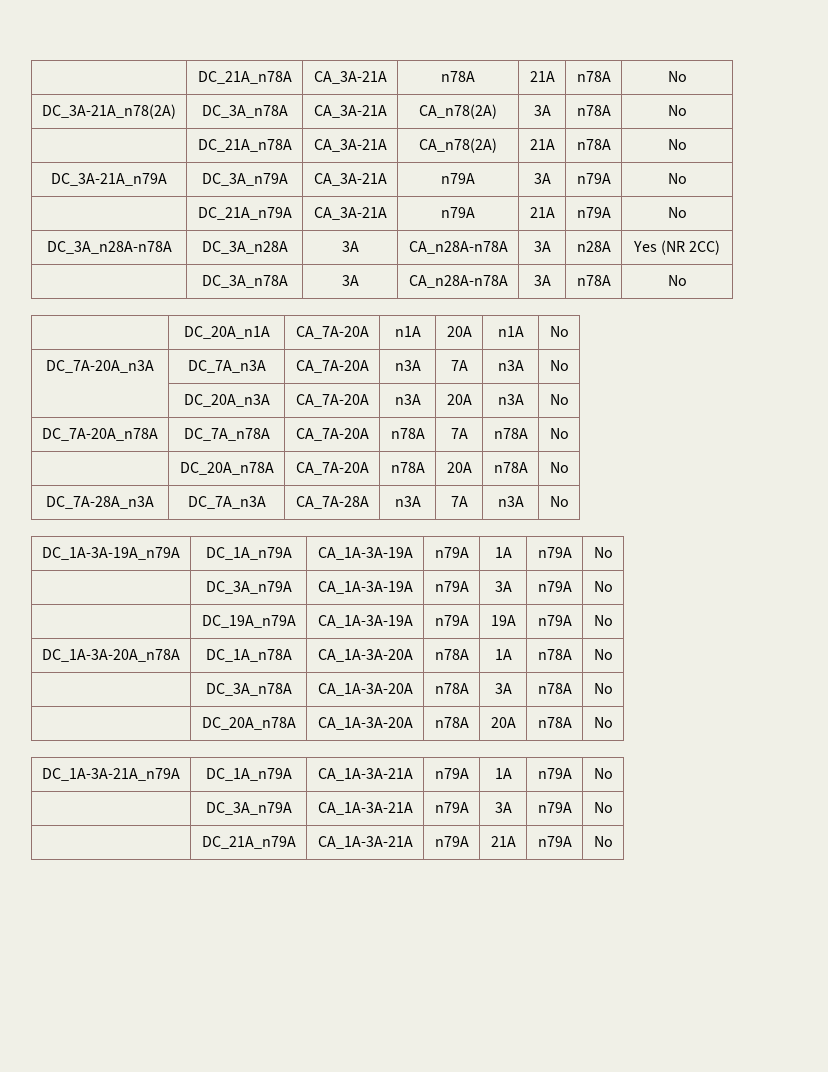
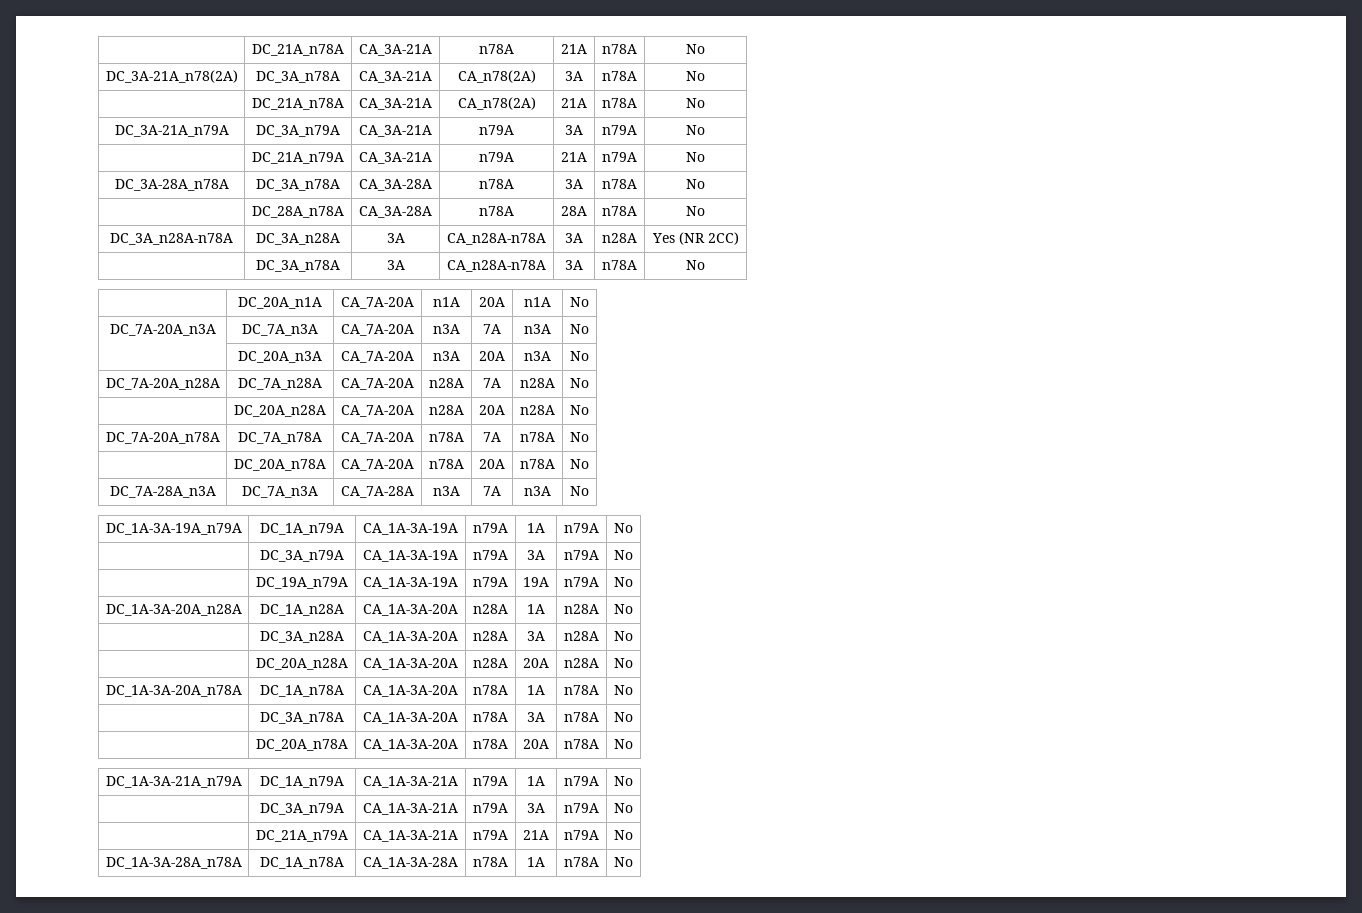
+ DC_3A-28A_n78A | DC_3A_n78A | CA_3A-28A | n78A | 3A | n78A | No
+ | DC_28A_n78A | CA_3A-28A | n78A | 28A | n78A | No
+ DC_7A-20A_n28A | DC_7A_n28A | CA_7A-20A | n28A | 7A | n28A | No
+ | DC_20A_n28A | CA_7A-20A | n28A | 20A | n28A | No
+ DC_1A-3A-20A_n28A | DC_1A_n28A | CA_1A-3A-20A | n28A | 1A | n28A | No
+ | DC_3A_n28A | CA_1A-3A-20A | n28A | 3A | n28A | No
+ | DC_20A_n28A | CA_1A-3A-20A | n28A | 20A | n28A | No
+ DC_1A-3A-28A_n78A | DC_1A_n78A | CA_1A-3A-28A | n78A | 1A | n78A | No

